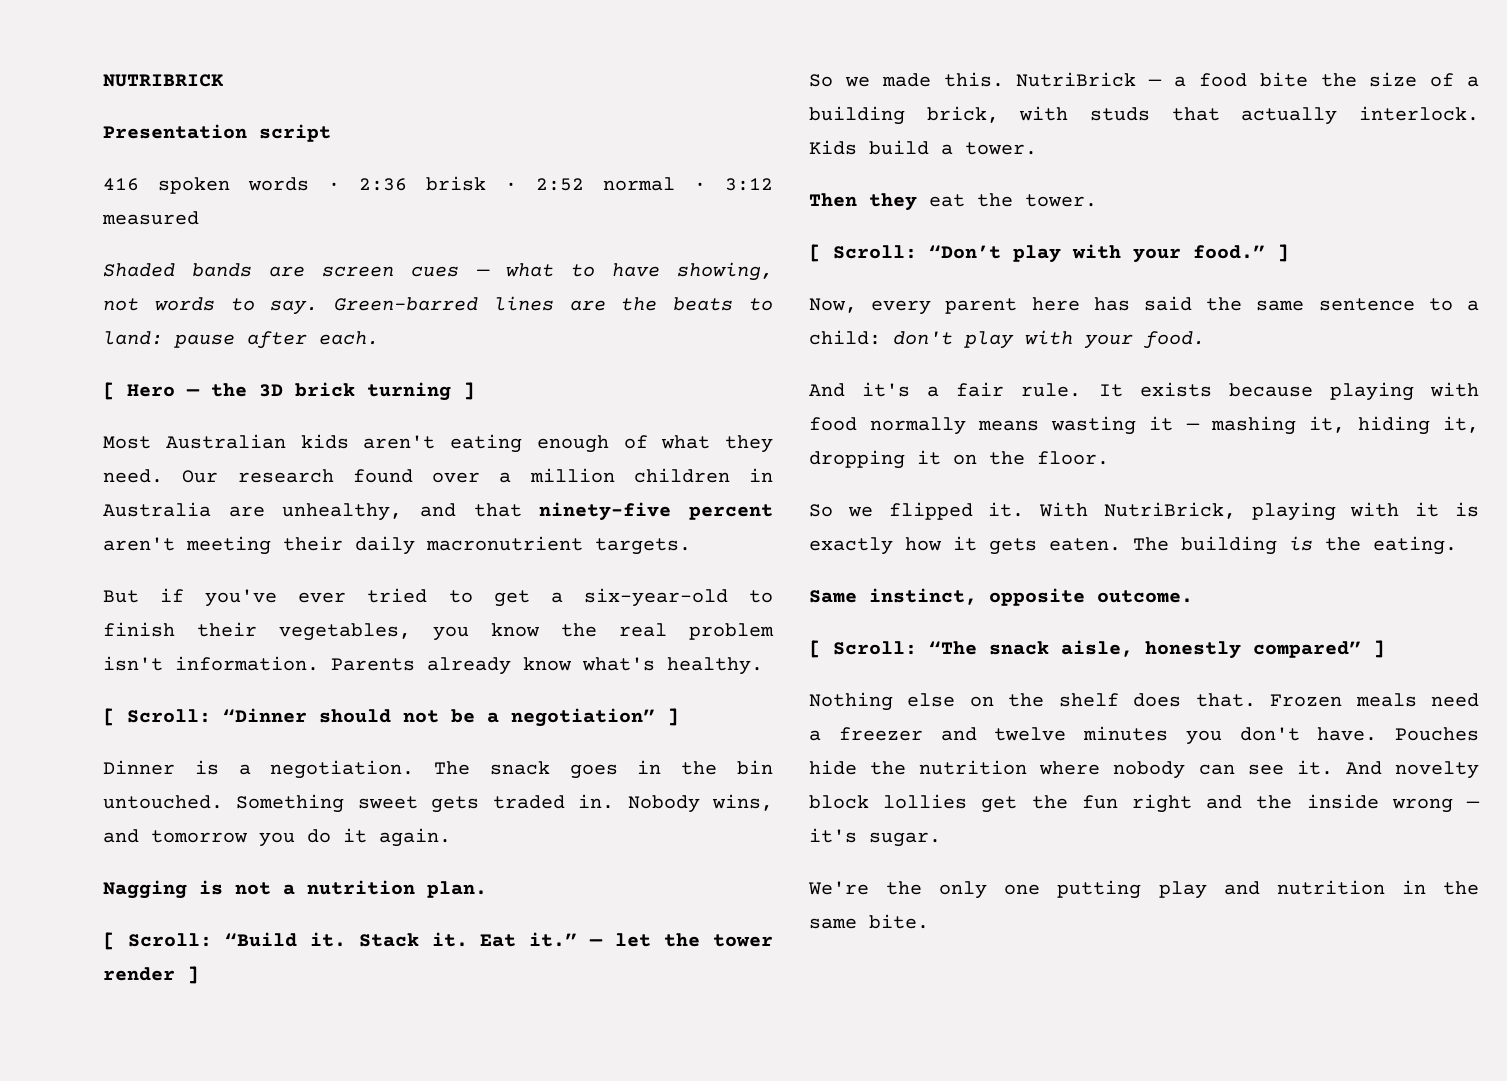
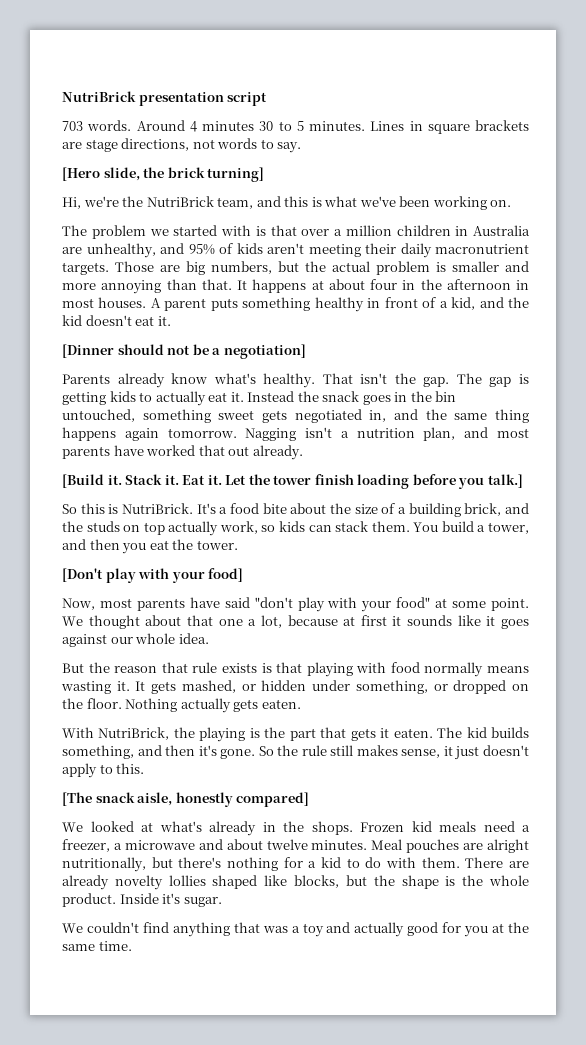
- NUTRIBRICK
- Presentation script
+ NutriBrick presentation script
- 416 spoken words · 2:36 brisk · 2:52 normal · 3:12 measured
- Shaded bands are screen cues — what to have showing, not words to say. Green-barred lines are the beats to land: pause after each.
- [ Hero — the 3D brick turning ]
- Most Australian kids aren't eating enough of what they need. Our research found over a million children in Australia are unhealthy, and that ninety-five percent aren't meeting their daily macronutrient targets.
- But if you've ever tried to get a six-year-old to finish their vegetables, you know the real problem isn't information. Parents already know what's healthy.
- [ Scroll: “Dinner should not be a negotiation” ]
- Dinner is a negotiation. The snack goes in the bin untouched. Something sweet gets traded in. Nobody wins, and tomorrow you do it again.
- Nagging is not a nutrition plan.
- [ Scroll: “Build it. Stack it. Eat it.” — let the tower render ]
- So we made this. NutriBrick — a food bite the size of a building brick, with studs that actually interlock. Kids build a tower.
- Then they eat the tower.
+ 703 words. Around 4 minutes 30 to 5 minutes. Lines in square brackets are stage directions, not words to say.
+ [Hero slide, the brick turning]
+ Hi, we're the NutriBrick team, and this is what we've been working on.
+ The problem we started with is that over a million children in Australia are unhealthy, and 95% of kids aren't meeting their daily macronutrient targets. Those are big numbers, but the actual problem is smaller and more annoying than that. It happens at about four in the afternoon in most houses. A parent puts something healthy in front of a kid, and the kid doesn't eat it.
+ [Dinner should not be a negotiation]
+ Parents already know what's healthy. That isn't the gap. The gap is getting kids to actually eat it. Instead the snack goes in the bin untouched, something sweet gets negotiated in, and the same thing happens again tomorrow. Nagging isn't a nutrition plan, and most parents have worked that out already.
+ [Build it. Stack it. Eat it. Let the tower finish loading before you talk.]
+ So this is NutriBrick. It's a food bite about the size of a building brick, and the studs on top actually work, so kids can stack them. You build a tower, and then you eat the tower.
- [ Scroll: “Don’t play with your food.” ]
+ [Don't play with your food]
- Now, every parent here has said the same sentence to a child: don't play with your food.
- And it's a fair rule. It exists because playing with food normally means wasting it — mashing it, hiding it, dropping it on the floor.
- So we flipped it. With NutriBrick, playing with it is exactly how it gets eaten. The building is the eating.
- Same instinct, opposite outcome.
- [ Scroll: “The snack aisle, honestly compared” ]
- Nothing else on the shelf does that. Frozen meals need a freezer and twelve minutes you don't have. Pouches hide the nutrition where nobody can see it. And novelty block lollies get the fun right and the inside wrong — it's sugar.
- We're the only one putting play and nutrition in the same bite.
+ Now, most parents have said "don't play with your food" at some point. We thought about that one a lot, because at first it sounds like it goes against our whole idea.
+ But the reason that rule exists is that playing with food normally means wasting it. It gets mashed, or hidden under something, or dropped on the floor. Nothing actually gets eaten.
+ With NutriBrick, the playing is the part that gets it eaten. The kid builds something, and then it's gone. So the rule still makes sense, it just doesn't apply to this.
+ [The snack aisle, honestly compared]
+ We looked at what's already in the shops. Frozen kid meals need a freezer, a microwave and about twelve minutes. Meal pouches are alright nutritionally, but there's nothing for a kid to do with them. There are already novelty lollies shaped like blocks, but the shape is the whole product. Inside it's sugar.
+ We couldn't find anything that was a toy and actually good for you at the same time.

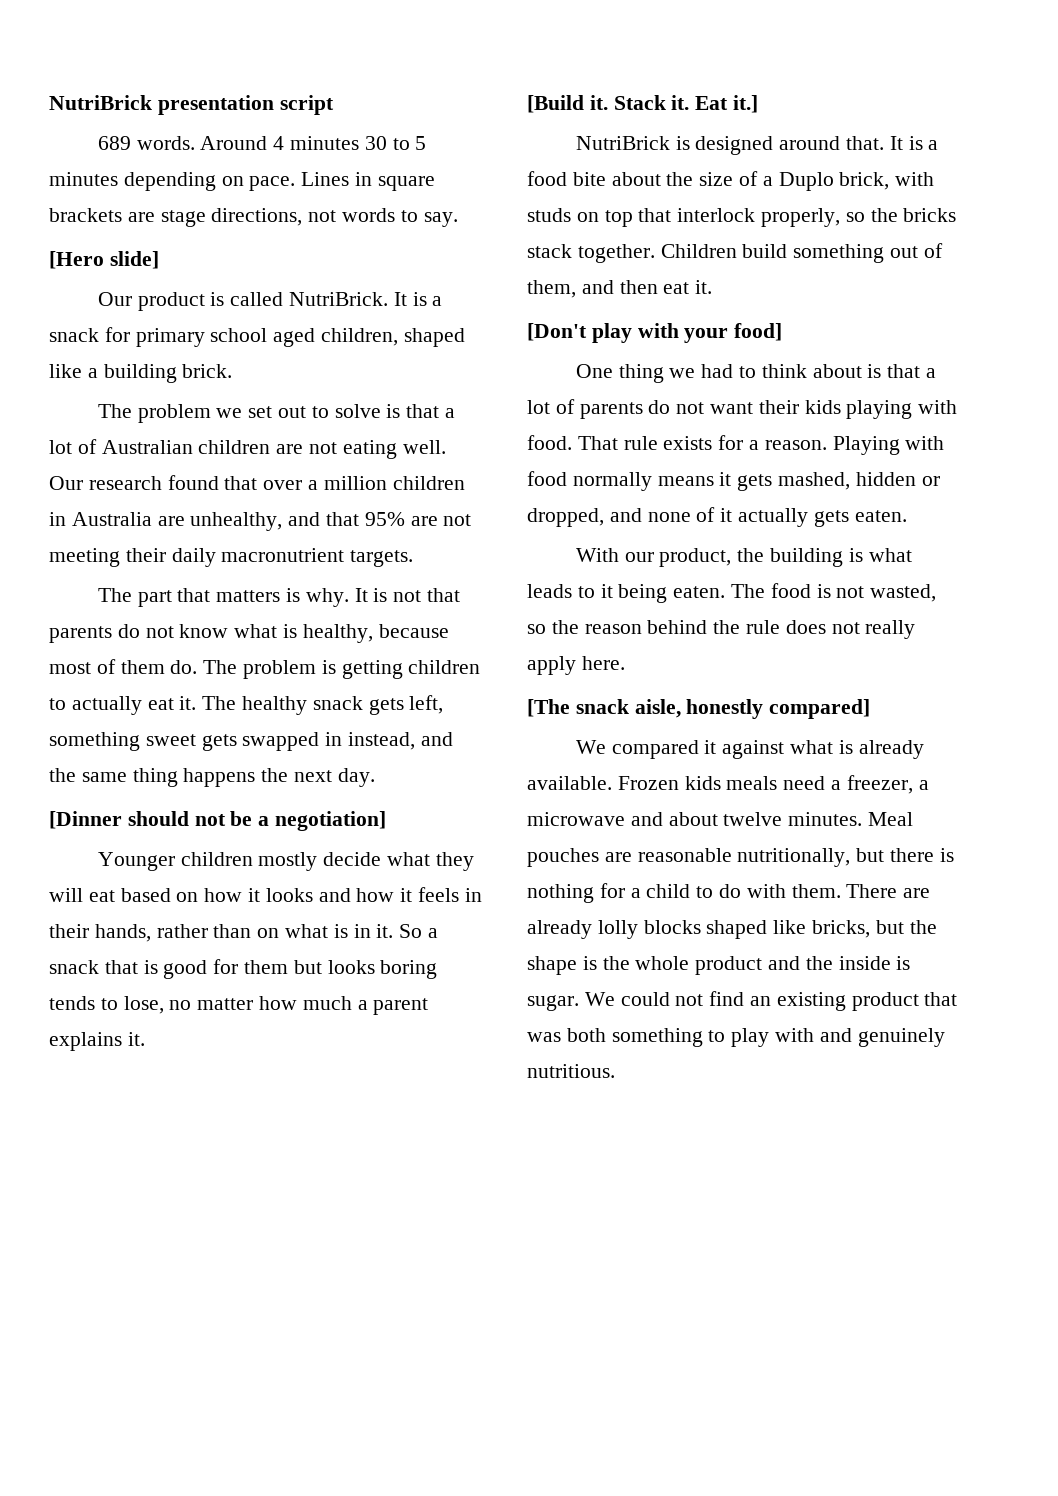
- 703 words.
+ 689 words.
- Around 4 minutes 30 to 5 minutes.
+ Around 4 minutes 30 to 5 minutes depending on pace.
- [Hero slide, the brick turning]
- Hi, we're the NutriBrick team, and this is what we've been working on.
- The problem we started with is that over a million children in Australia are unhealthy, and 95% of kids aren't meeting their daily macronutrient targets. Those are big numbers, but the actual problem is smaller and more annoying than that. It happens at about four in the afternoon in most houses. A parent puts something healthy in front of a kid, and the kid doesn't eat it.
+ [Hero slide]
+ Our product is called NutriBrick. It is a snack for primary school aged children, shaped like a building brick.
+ The problem we set out to solve is that a lot of Australian children are not eating well. Our research found that over a million children in Australia are unhealthy, and that 95% are not meeting their daily macronutrient targets.
+ The part that matters is why. It is not that parents do not know what is healthy, because most of them do. The problem is getting children to actually eat it. The healthy snack gets left, something sweet gets swapped in instead, and the same thing happens the next day.
- Parents already know what's healthy. That isn't the gap. The gap is getting kids to actually eat it. Instead the snack goes in the bin untouched, something sweet gets negotiated in, and the same thing happens again tomorrow. Nagging isn't a nutrition plan, and most parents have worked that out already.
+ Younger children mostly decide what they will eat based on how it looks and how it feels in their hands, rather than on what is in it. So a snack that is good for them but looks boring tends to lose, no matter how much a parent explains it.
- Eat it. Let the tower finish loading before you talk.]
- So this is NutriBrick. It's a food bite about the size of a building brick, and the studs on top actually work, so kids can stack them. You build a tower, and then you eat the tower.
+ Eat it.]
+ NutriBrick is designed around that. It is a food bite about the size of a Duplo brick, with studs on top that interlock properly, so the bricks stack together. Children build something out of them, and then eat it.
- Now, most parents have said "don't play with your food" at some point. We thought about that one a lot, because at first it sounds like it goes against our whole idea.
- But the reason that rule exists is that playing with food normally means wasting it. It gets mashed, or hidden under something, or dropped on the floor. Nothing actually gets eaten.
- With NutriBrick, the playing is the part that gets it eaten. The kid builds something, and then it's gone. So the rule still makes sense, it just doesn't apply to this.
+ One thing we had to think about is that a lot of parents do not want their kids playing with food. That rule exists for a reason. Playing with food normally means it gets mashed, hidden or dropped, and none of it actually gets eaten.
+ With our product, the building is what leads to it being eaten. The food is not wasted, so the reason behind the rule does not really apply here.
- We looked at what's already in the shops. Frozen kid meals need a freezer, a microwave and about twelve minutes.
+ We compared it against what is already available. Frozen kids meals need a freezer, a microwave and about twelve minutes.
- Meal pouches are alright nutritionally, but there's nothing for a kid to do with them.
+ Meal pouches are reasonable nutritionally, but there is nothing for a child to do with them.
- There are already novelty lollies shaped like blocks, but the shape is the whole product. Inside it's sugar.
- We couldn't find anything that was a toy and actually good for you at the same time.
+ There are already lolly blocks shaped like bricks, but the shape is the whole product and the inside is sugar. We could not find an existing product that was both something to play with and genuinely nutritious.

